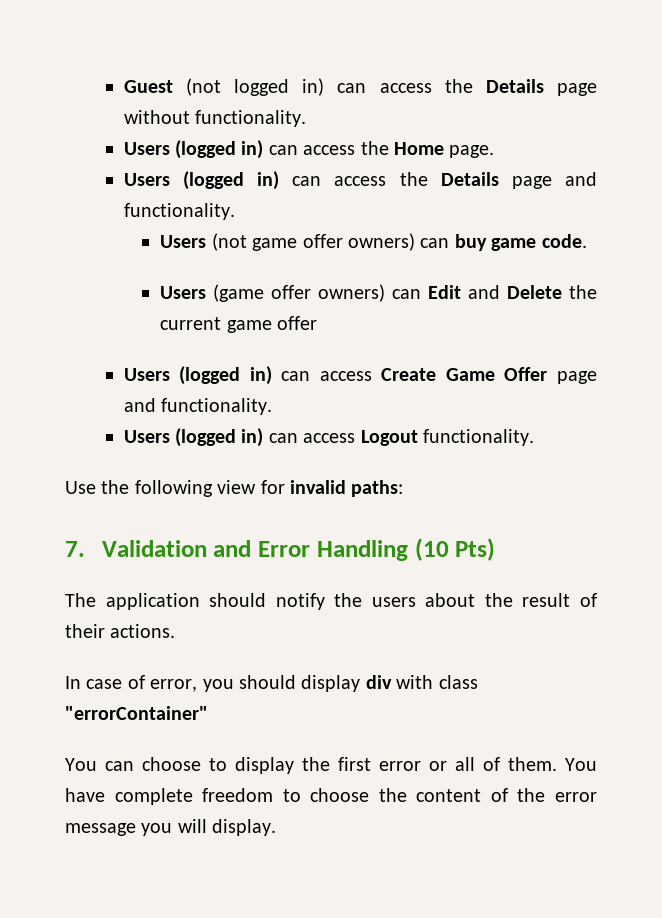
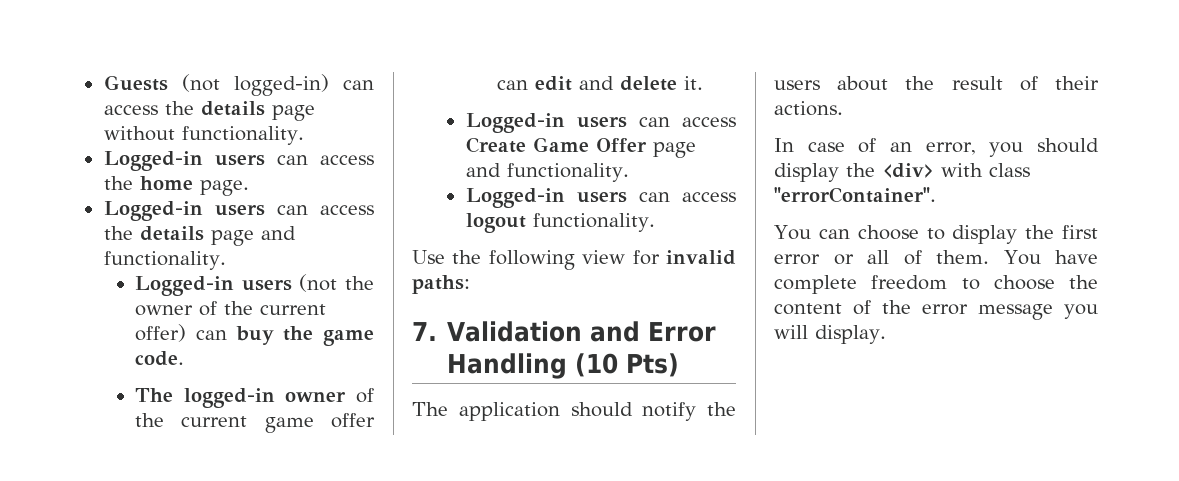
- Guest (not logged in) can access the Details page without functionality.
+ Guests (not logged-in) can access the details page without functionality.
- Users (logged in) can access the Home page.
+ Logged-in users can access the home page.
- Users (logged in) can access the Details page and functionality.
- Users (not game offer owners) can buy game code.
+ Logged-in users can access the details page and functionality.
+ Logged-in users (not the owner of the current offer) can buy the game code.
- Users (game offer owners) can Edit and Delete the current game offer
- Users (logged in) can access Create Game Offer page and functionality.
+ The logged-in owner of the current game offer can edit and delete it.
+ Logged-in users can access Create Game Offer page and functionality.
- Users (logged in) can access Logout functionality.
+ Logged-in users can access logout functionality.
- In case of error, you should display div with class "errorContainer"
+ In case of an error, you should display the <div> with class "errorContainer".

